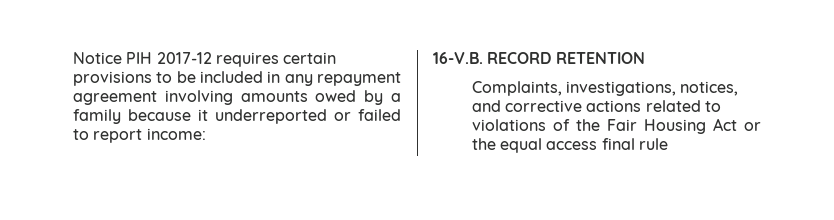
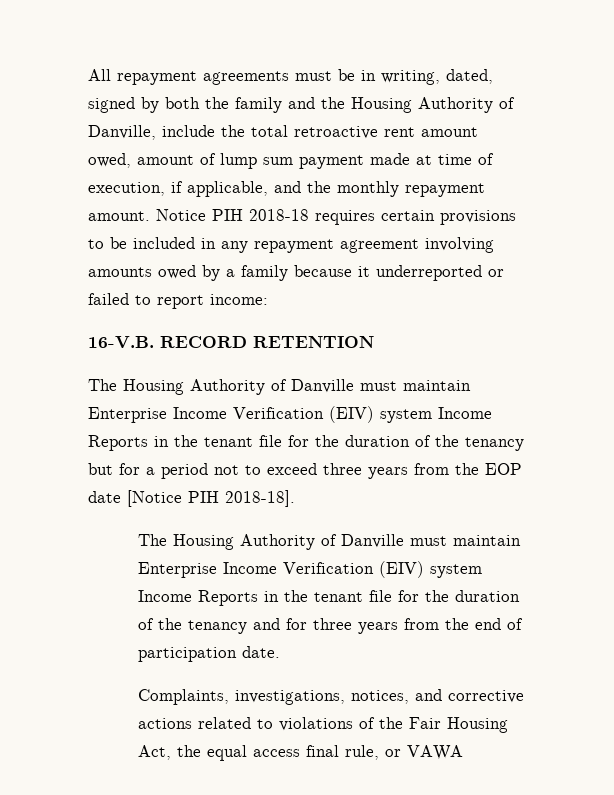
+ All repayment agreements must be in writing, dated, signed by both the family and the Housing Authority of Danville, include the total retroactive rent amount owed, amount of lump sum payment made at time of execution, if applicable, and the monthly repayment amount.
- Notice PIH 2017-12 requires certain provisions to be included in any repayment agreement involving amounts owed by a family because it underreported or failed to report income:
+ Notice PIH 2018-18 requires certain provisions to be included in any repayment agreement involving amounts owed by a family because it underreported or failed to report income:
+ The Housing Authority of Danville must maintain Enterprise Income Verification (EIV) system Income Reports in the tenant file for the duration of the tenancy but for a period not to exceed three years from the EOP date [Notice PIH 2018-18].
+ The Housing Authority of Danville must maintain Enterprise Income Verification (EIV) system Income Reports in the tenant file for the duration of the tenancy and for three years from the end of participation date.
- Complaints, investigations, notices, and corrective actions related to violations of the Fair Housing Act or the equal access final rule
+ Complaints, investigations, notices, and corrective actions related to violations of the Fair Housing Act, the equal access final rule, or VAWA

